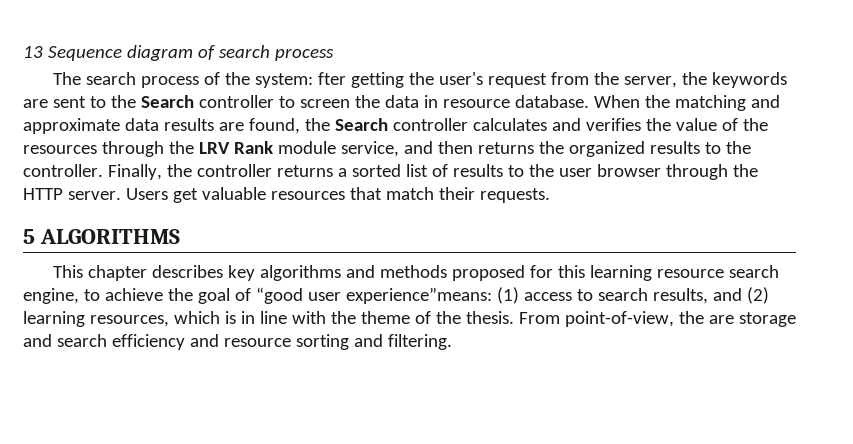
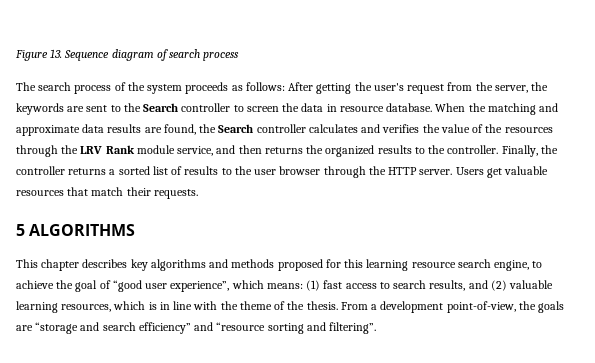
- 13 Sequence diagram of search process
+ Figure 13. Sequence diagram of search process
- The search process of the system: fter getting the user's request from the server, the keywords are sent to the Search controller to screen the data in resource database.
+ The search process of the system proceeds as follows: After getting the user's request from the server, the keywords are sent to the Search controller to screen the data in resource database.
- This chapter describes key algorithms and methods proposed for this learning resource search engine, to achieve the goal of “good user experience”means: (1) access to search results, and (2) learning resources, which is in line with the theme of the thesis.
+ This chapter describes key algorithms and methods proposed for this learning resource search engine, to achieve the goal of “good user experience”, which means: (1) fast access to search results, and (2) valuable learning resources, which is in line with the theme of the thesis.
- From point-of-view, the are storage and search efficiency and resource sorting and filtering.
+ From a development point-of-view, the goals are “storage and search efficiency” and “resource sorting and filtering”.

